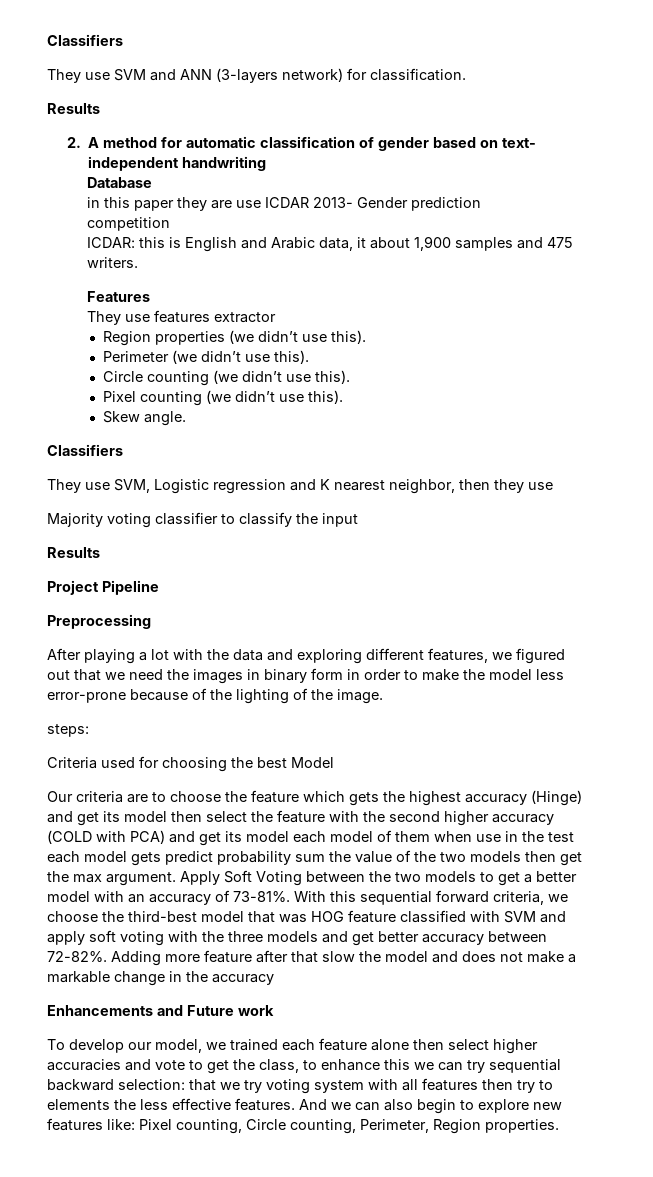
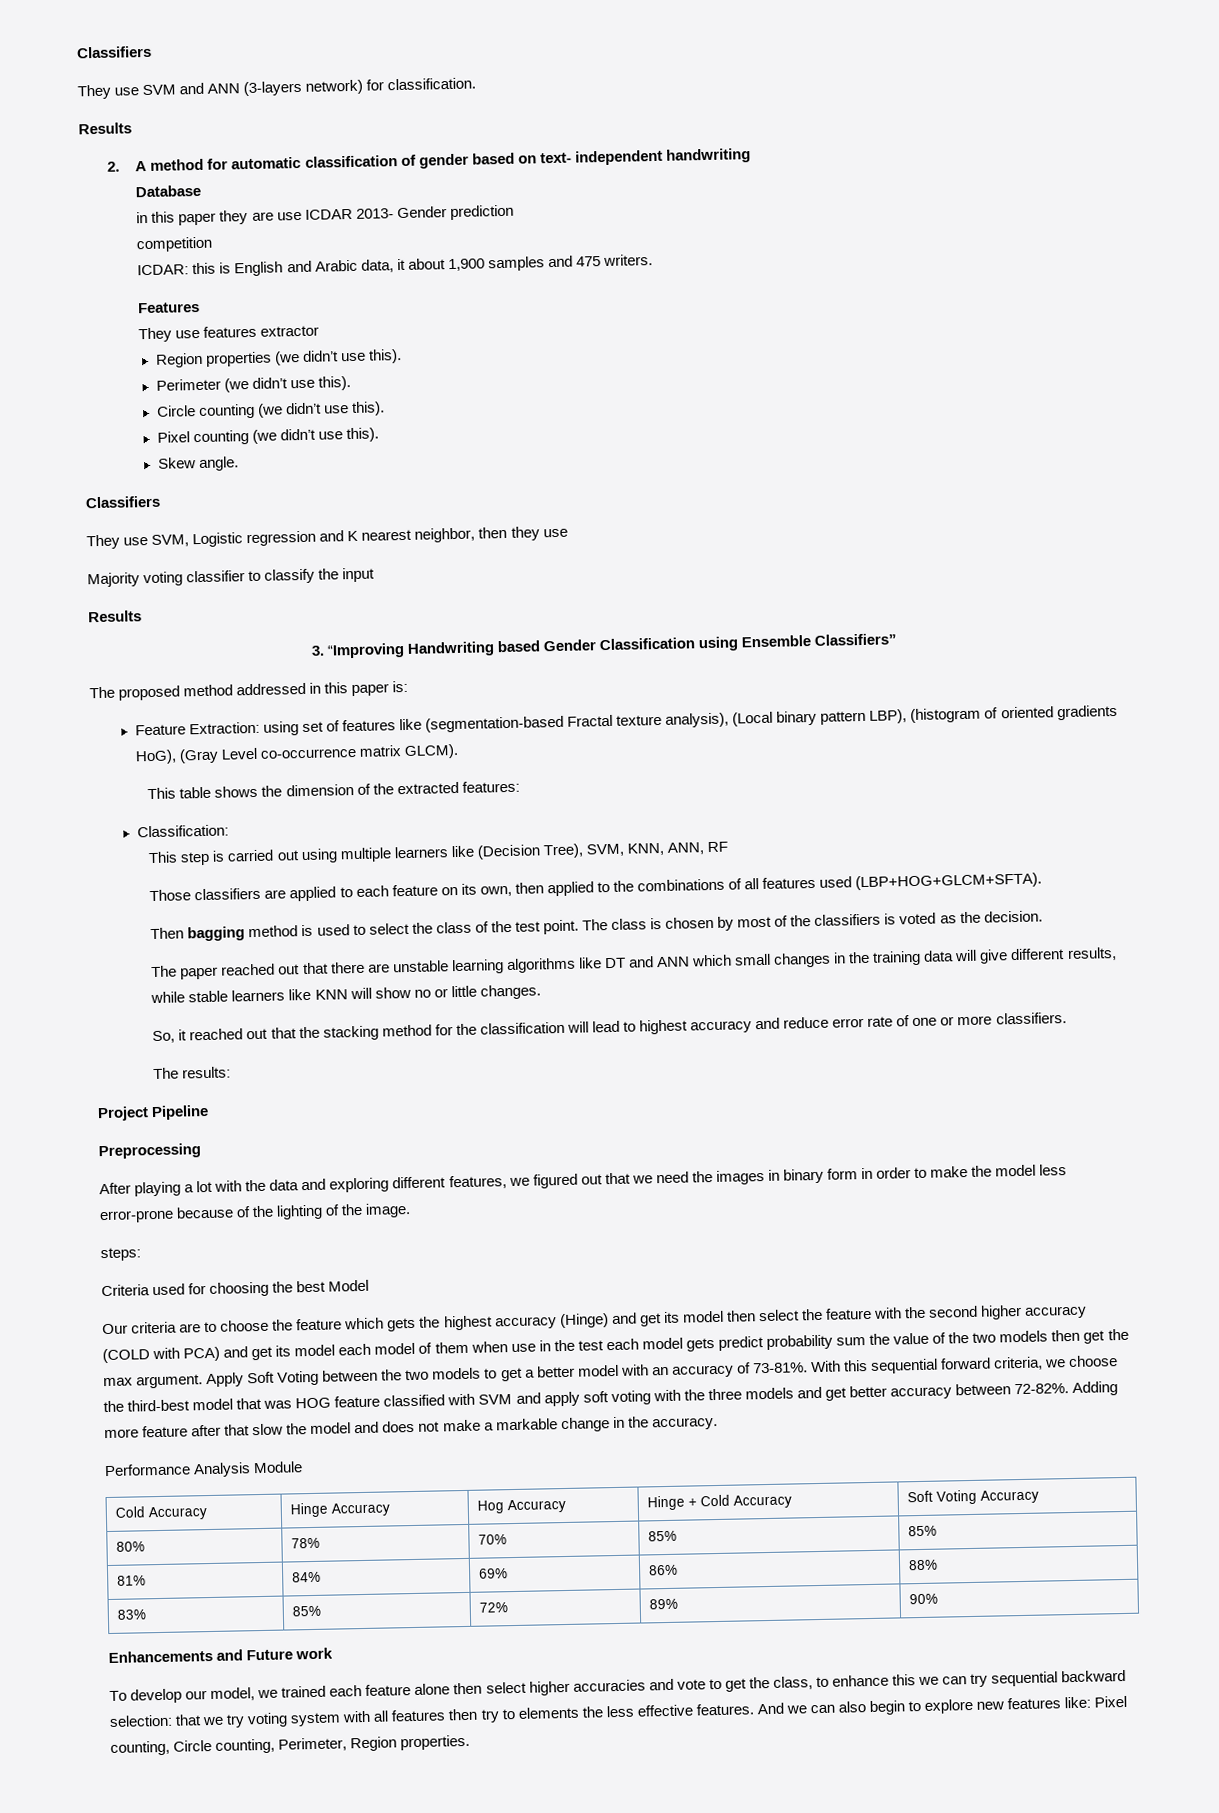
+ 3. “Improving Handwriting based Gender Classification using Ensemble Classifiers”
+ The proposed method addressed in this paper is:
+ Feature Extraction: using set of features like (segmentation-based Fractal texture analysis), (Local binary pattern LBP), (histogram of oriented gradients HoG), (Gray Level co-occurrence matrix GLCM).
+ This table shows the dimension of the extracted features:
+ Classification:
+ This step is carried out using multiple learners like (Decision Tree), SVM, KNN, ANN, RF
+ Those classifiers are applied to each feature on its own, then applied to the combinations of all features used (LBP+HOG+GLCM+SFTA).
+ Then bagging method is used to select the class of the test point. The class is chosen by most of the classifiers is voted as the decision.
+ The paper reached out that there are unstable learning algorithms like DT and ANN which small changes in the training data will give different results, while stable learners like KNN will show no or little changes.
+ So, it reached out that the stacking method for the classification will lead to highest accuracy and reduce error rate of one or more classifiers.
+ The results:
- Adding more feature after that slow the model and does not make a markable change in the accuracy
+ Adding more feature after that slow the model and does not make a markable change in the accuracy.
+ Performance Analysis Module
+ Cold Accuracy | Hinge Accuracy | Hog Accuracy | Hinge + Cold Accuracy | Soft Voting Accuracy
+ 80% | 78% | 70% | 85% | 85%
+ 81% | 84% | 69% | 86% | 88%
+ 83% | 85% | 72% | 89% | 90%

